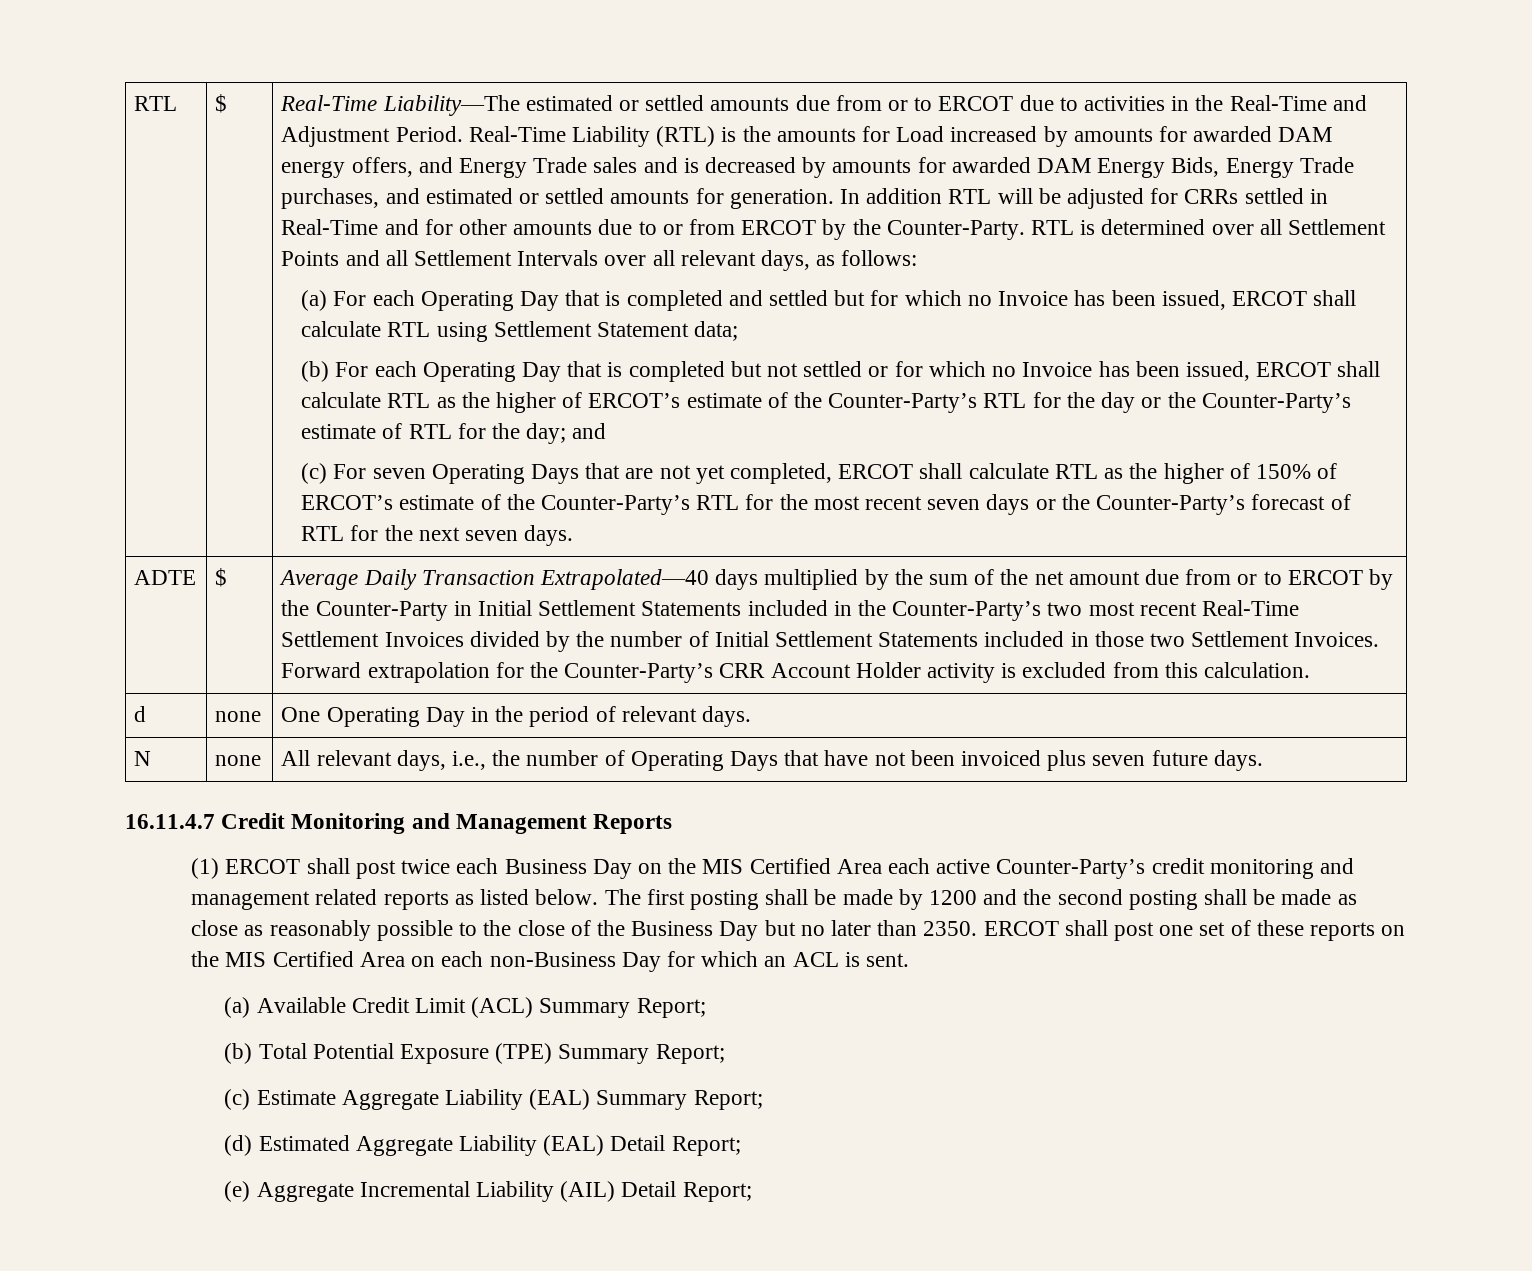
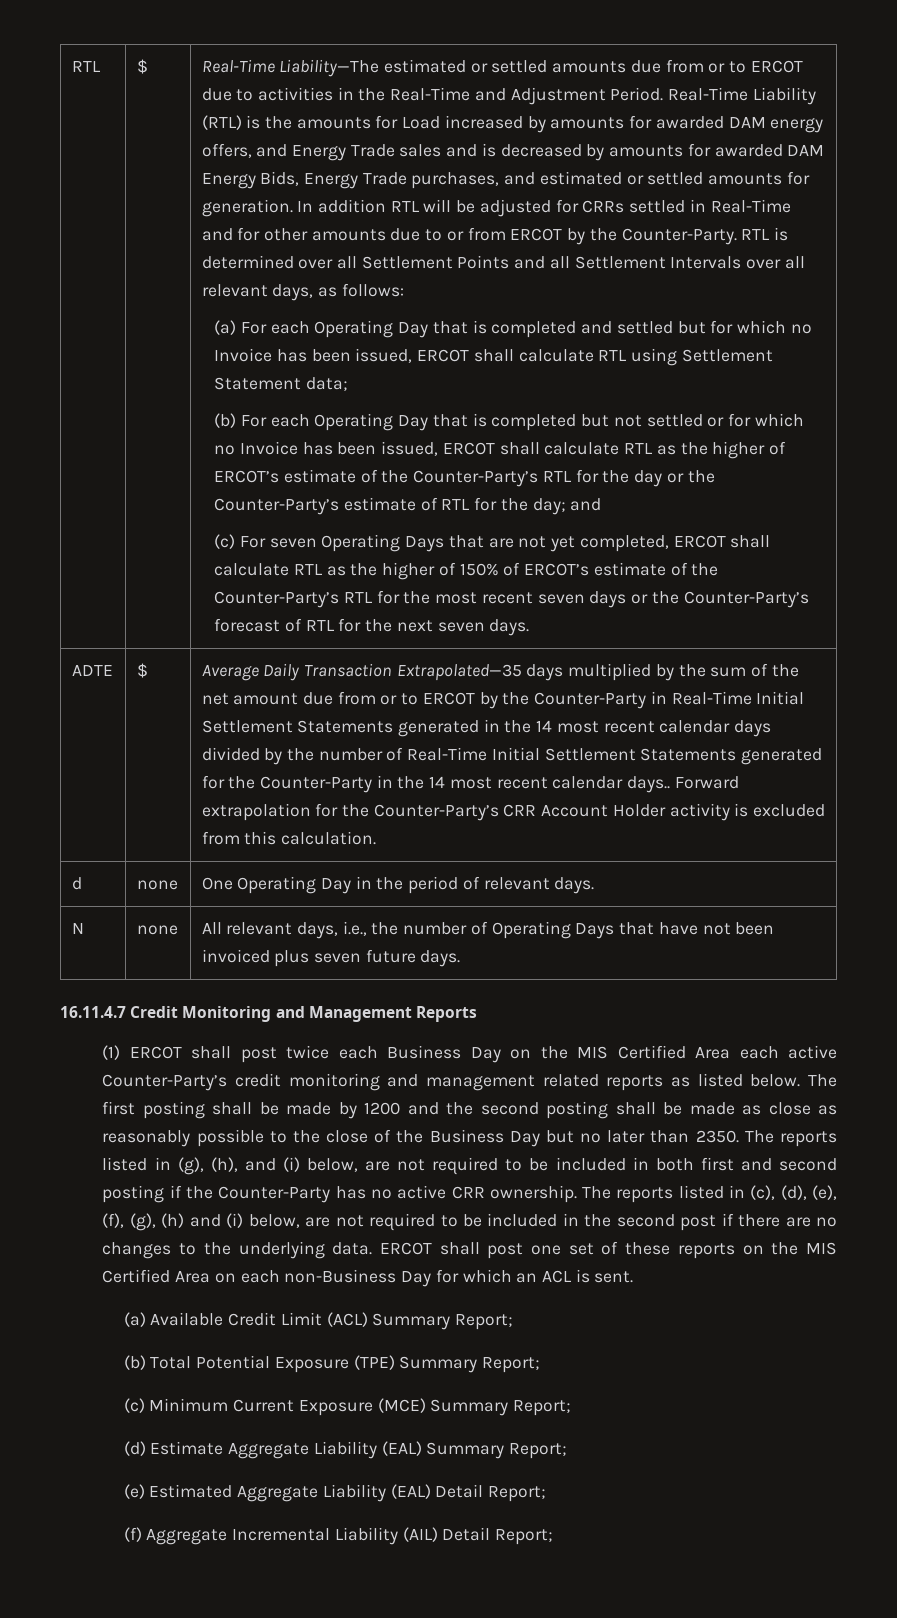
- Average Daily Transaction Extrapolated—40 days multiplied by the sum of the net amount due from or to ERCOT by the Counter-Party in Initial Settlement Statements included in the Counter-Party’s two most recent Real-Time Settlement Invoices divided by the number of Initial Settlement Statements included in those two Settlement Invoices.
+ Average Daily Transaction Extrapolated—35 days multiplied by the sum of the net amount due from or to ERCOT by the Counter-Party in Real-Time Initial Settlement Statements generated in the 14 most recent calendar days divided by the number of Real-Time Initial Settlement Statements generated for the Counter-Party in the 14 most recent calendar days..
+ The reports listed in (g), (h), and (i) below, are not required to be included in both first and second posting if the Counter-Party has no active CRR ownership. The reports listed in (c), (d), (e), (f), (g), (h) and (i) below, are not required to be included in the second post if there are no changes to the underlying data.
- (c) Estimate Aggregate Liability (EAL) Summary Report;
+ (c) Minimum Current Exposure (MCE) Summary Report;
+ (d) Estimate Aggregate Liability (EAL) Summary Report;
- (d) Estimated Aggregate Liability (EAL) Detail Report;
+ (e) Estimated Aggregate Liability (EAL) Detail Report;
- (e) Aggregate Incremental Liability (AIL) Detail Report;
+ (f) Aggregate Incremental Liability (AIL) Detail Report;

